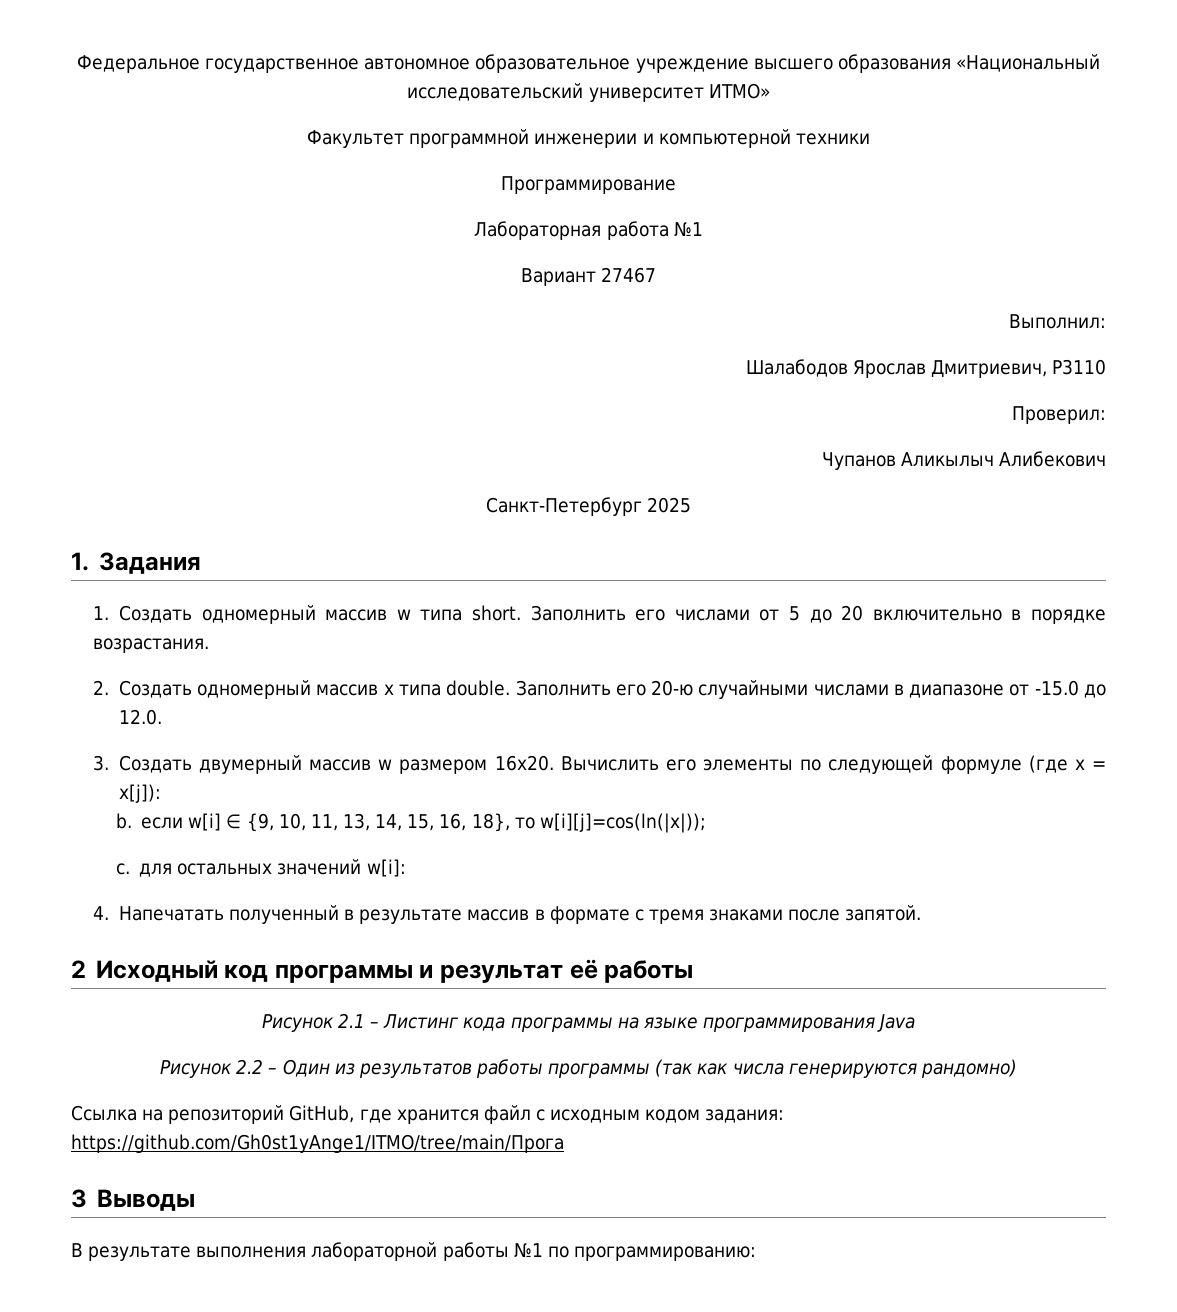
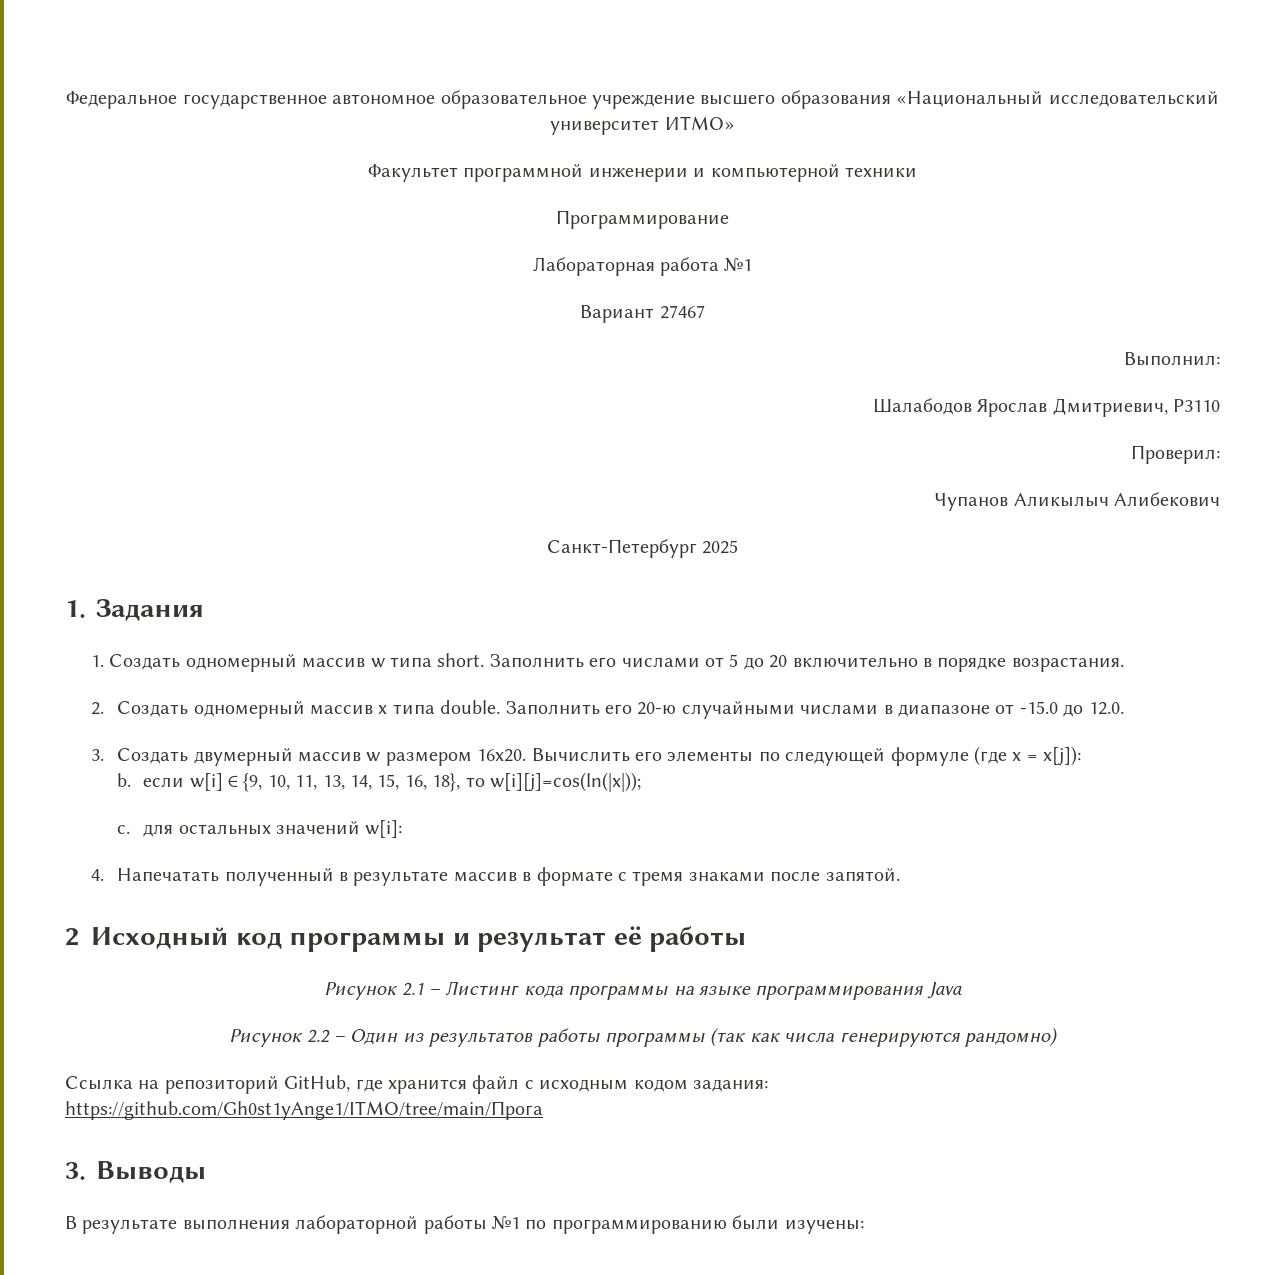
- 3 Выводы
+ 3. Выводы
- В результате выполнения лабораторной работы №1 по программированию:
+ В результате выполнения лабораторной работы №1 по программированию были изучены:

